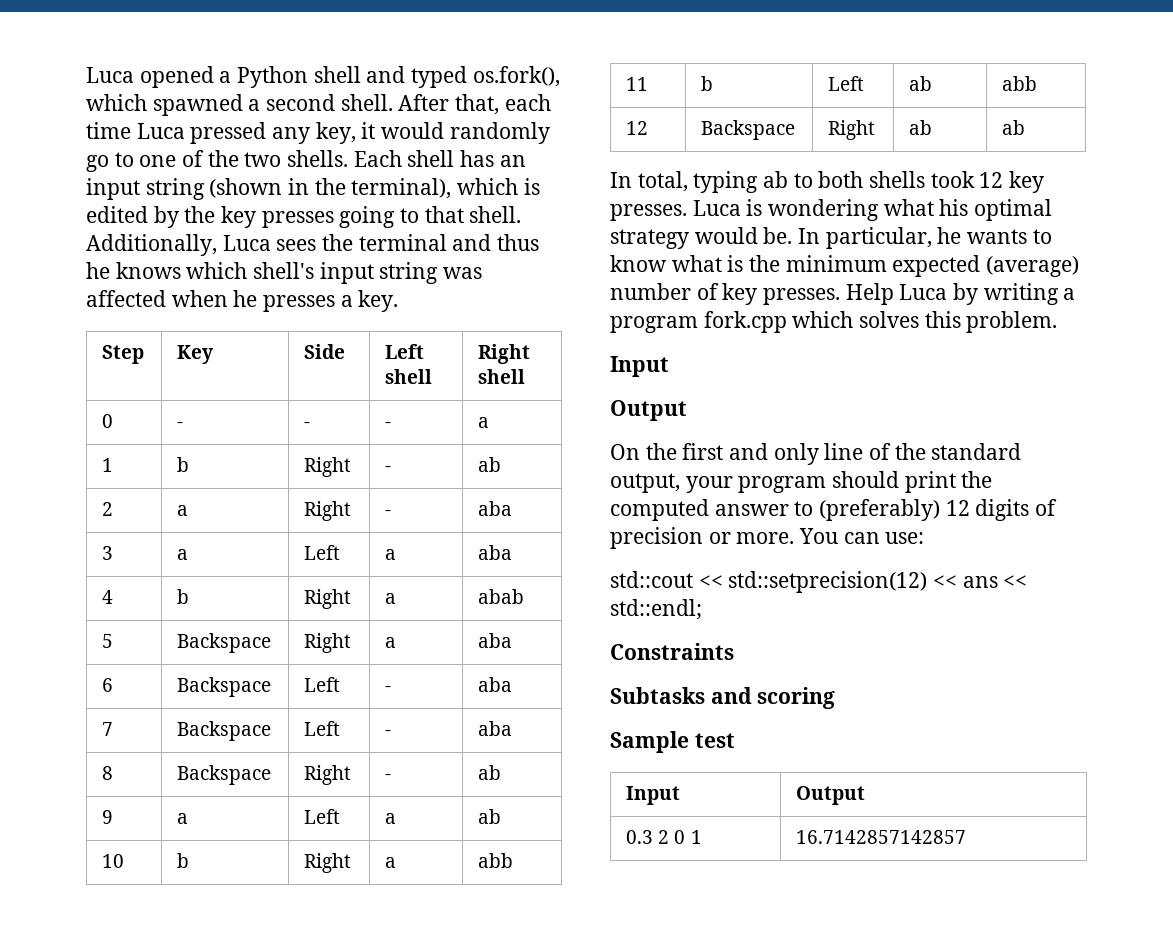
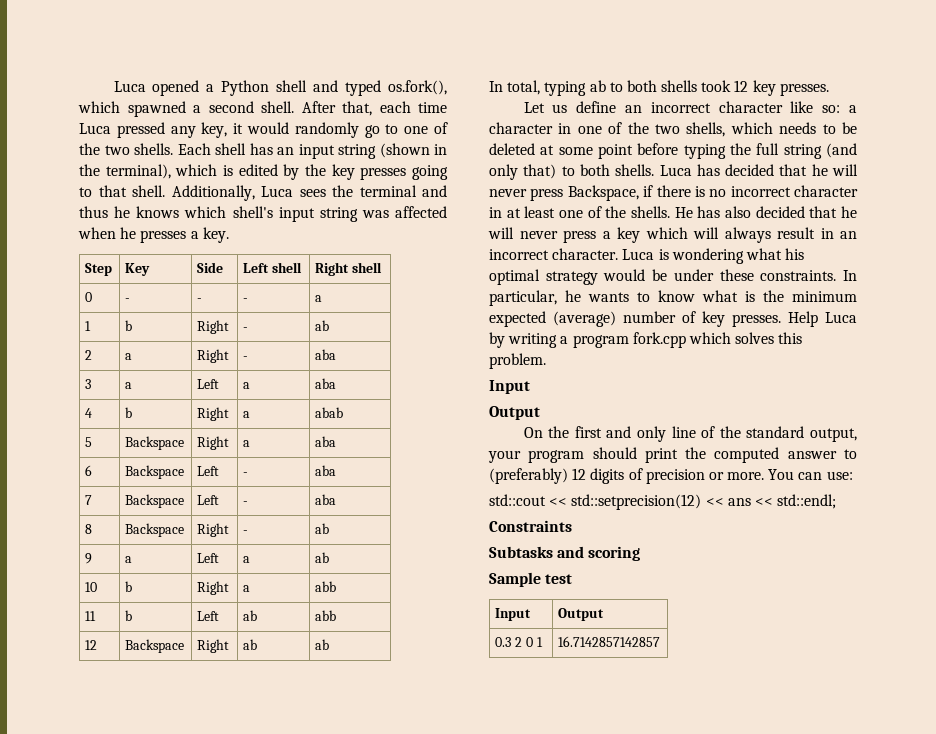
- In total, typing ab to both shells took 12 key presses. Luca is wondering what his optimal strategy would be.
+ In total, typing ab to both shells took 12 key presses.
+ Let us define an incorrect character like so: a character in one of the two shells, which needs to be deleted at some point before typing the full string (and only that) to both shells. Luca has decided that he will never press Backspace, if there is no incorrect character in at least one of the shells. He has also decided that he will never press a key which will always result in an incorrect character. Luca is wondering what his optimal strategy would be under these constraints.

